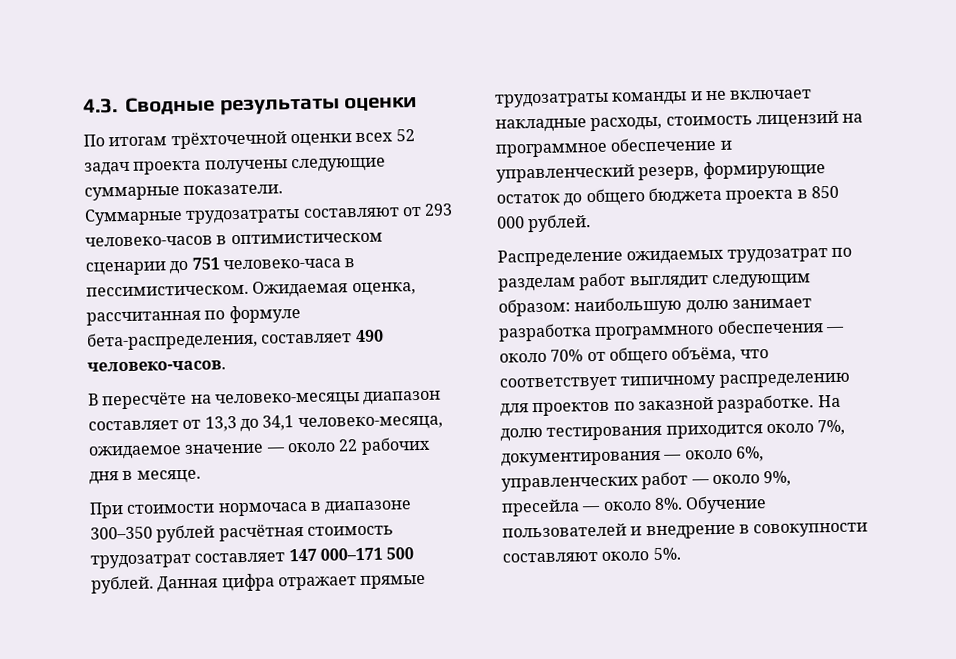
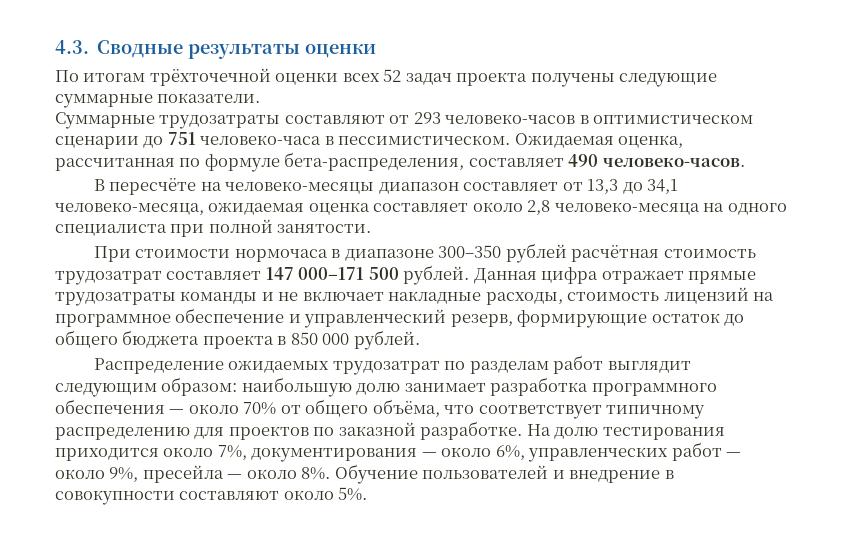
- В пересчёте на человеко-месяцы диапазон составляет от 13,3 до 34,1 человеко-месяца, ожидаемое значение — около 22 рабочих дня в месяце.
+ В пересчёте на человеко-месяцы диапазон составляет от 13,3 до 34,1 человеко-месяца, ожидаемая оценка составляет около 2,8 человеко-месяца на одного специалиста при полной занятости.

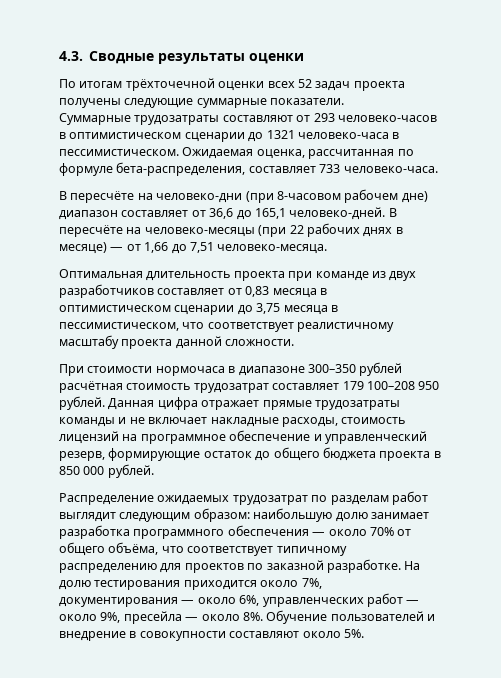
- Суммарные трудозатраты составляют от 293 человеко-часов в оптимистическом сценарии до 751 человеко-часа в пессимистическом.
+ Суммарные трудозатраты составляют от 293 человеко-часов в оптимистическом сценарии до 1321 человеко-часа в пессимистическом.
- Ожидаемая оценка, рассчитанная по формуле бета-распределения, составляет 490 человеко-часов.
- В пересчёте на человеко-месяцы диапазон составляет от 13,3 до 34,1 человеко-месяца, ожидаемая оценка составляет около 2,8 человеко-месяца на одного специалиста при полной занятости.
+ Ожидаемая оценка, рассчитанная по формуле бета-распределения, составляет 733 человеко-часа.
+ В пересчёте на человеко-дни (при 8-часовом рабочем дне) диапазон составляет от 36,6 до 165,1 человеко-дней. В пересчёте на человеко-месяцы (при 22 рабочих днях в месяце) — от 1,66 до 7,51 человеко-месяца.
+ Оптимальная длительность проекта при команде из двух разработчиков составляет от 0,83 месяца в оптимистическом сценарии до 3,75 месяца в пессимистическом, что соответствует реалистичному масштабу проекта данной сложности.
- При стоимости нормочаса в диапазоне 300–350 рублей расчётная стоимость трудозатрат составляет 147 000–171 500 рублей.
+ При стоимости нормочаса в диапазоне 300–350 рублей расчётная стоимость трудозатрат составляет 179 100–208 950 рублей.

